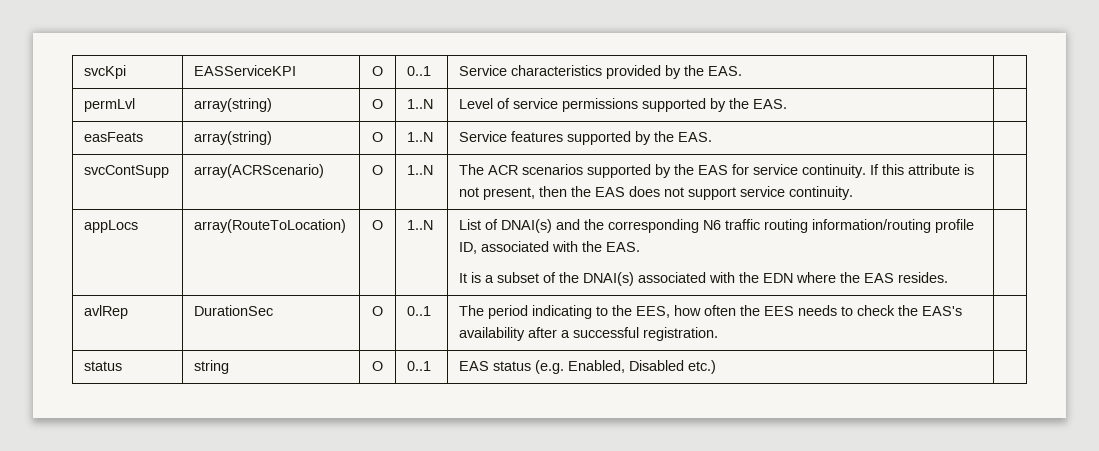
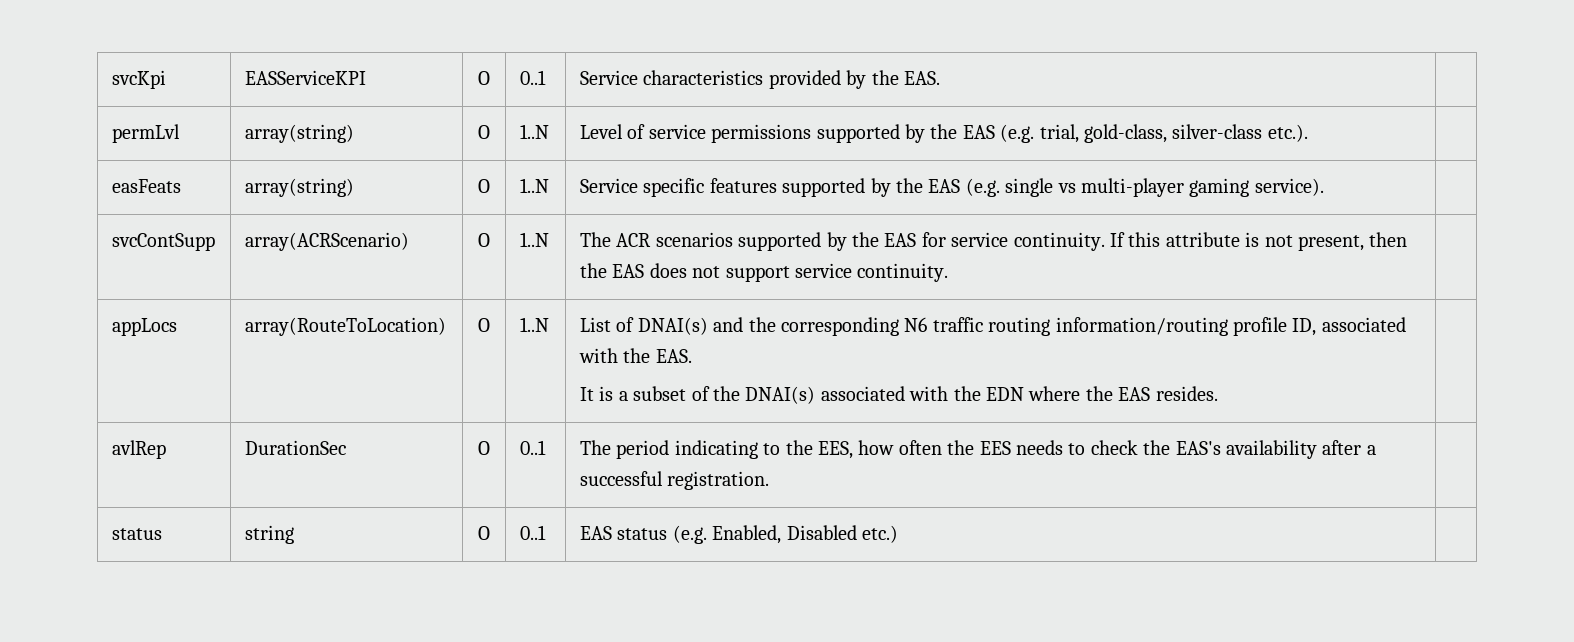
- permLvl | array(string) | O | 1..N | Level of service permissions supported by the EAS. |
+ permLvl | array(string) | O | 1..N | Level of service permissions supported by the EAS (e.g. trial, gold-class, silver-class etc.). |
- easFeats | array(string) | O | 1..N | Service features supported by the EAS. |
+ easFeats | array(string) | O | 1..N | Service specific features supported by the EAS (e.g. single vs multi-player gaming service). |

